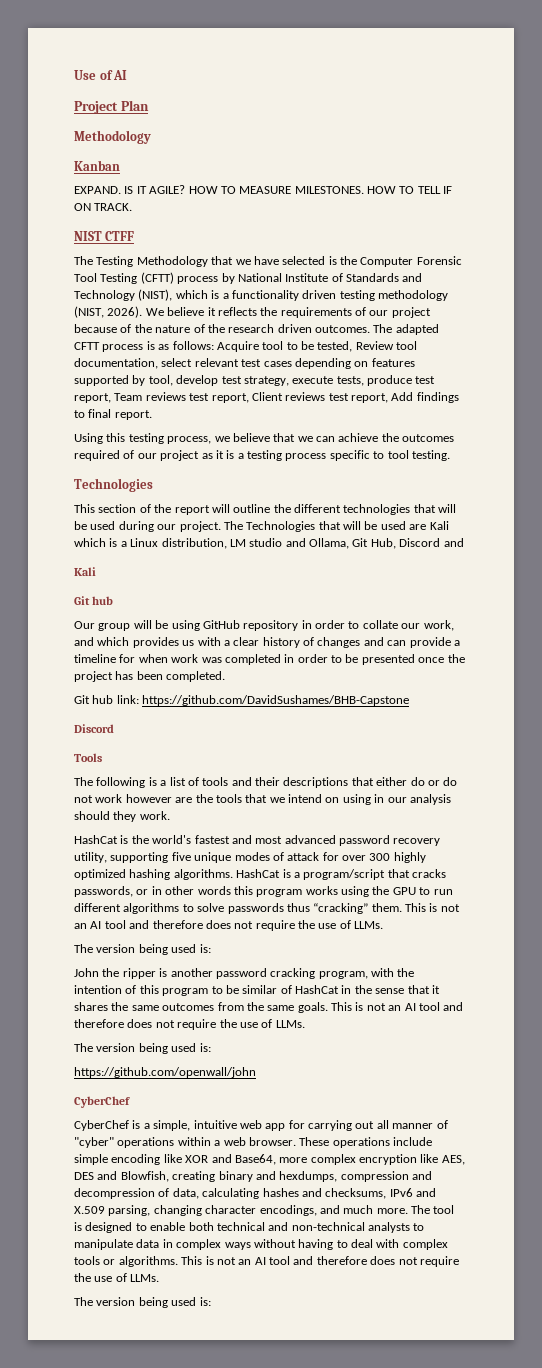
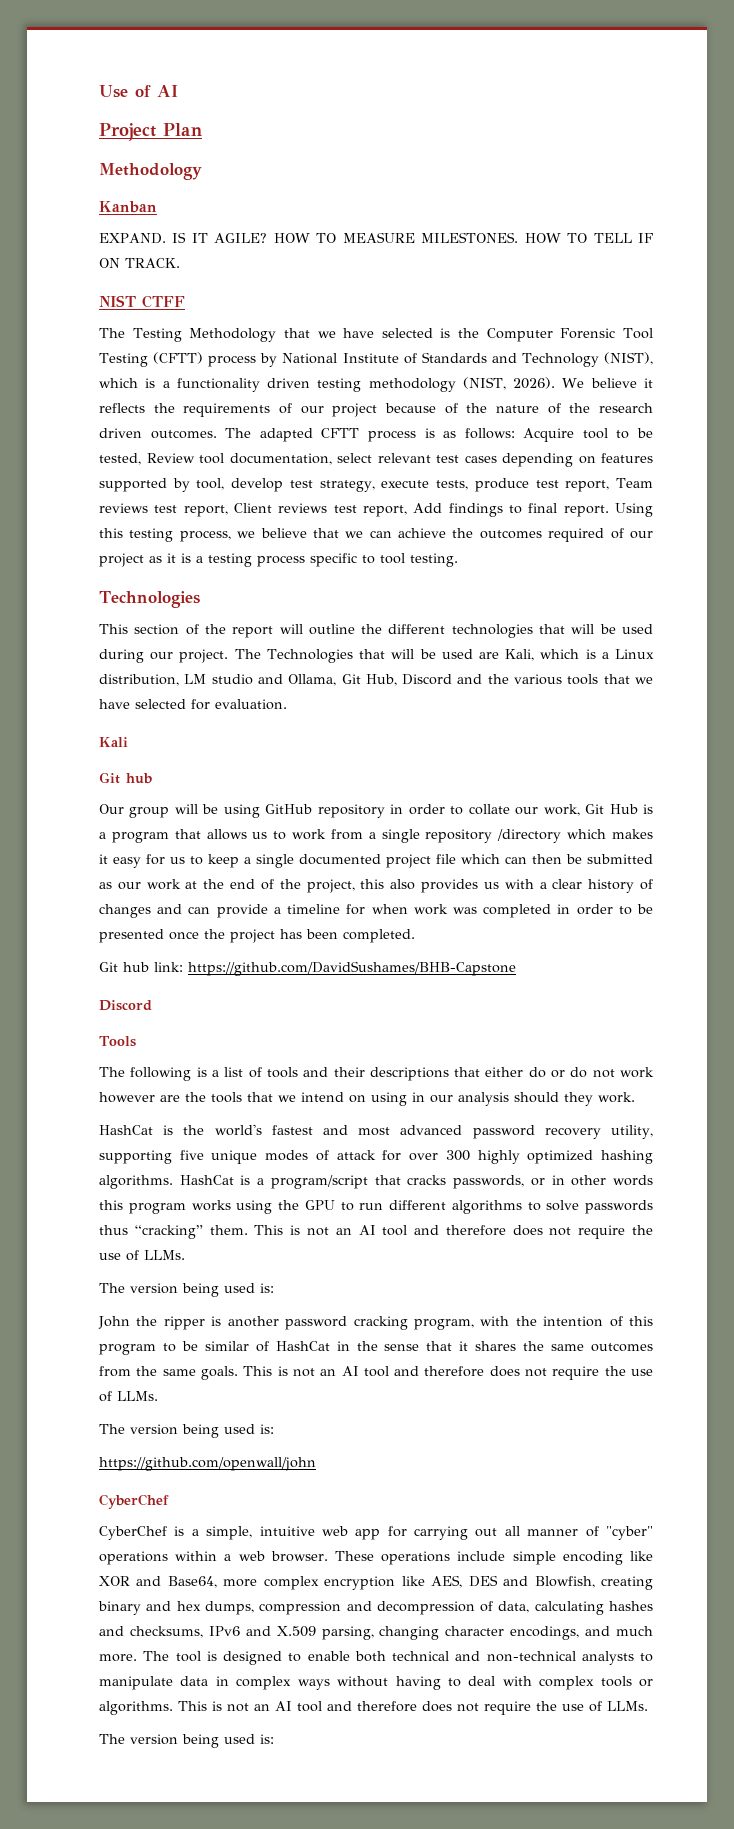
- Acquire tool to be tested, Review tool documentation, select relevant test cases depending on features supported by tool, develop test strategy, execute tests, produce test report, Team reviews test report, Client reviews test report, Add findings to final report.
- Using this testing process, we believe that we can achieve the outcomes required of our project as it is a testing process specific to tool testing.
+ Acquire tool to be tested, Review tool documentation, select relevant test cases depending on features supported by tool, develop test strategy, execute tests, produce test report, Team reviews test report, Client reviews test report, Add findings to final report. Using this testing process, we believe that we can achieve the outcomes required of our project as it is a testing process specific to tool testing.
- The Technologies that will be used are Kali which is a Linux distribution, LM studio and Ollama, Git Hub, Discord and
+ The Technologies that will be used are Kali, which is a Linux distribution, LM studio and Ollama, Git Hub, Discord and the various tools that we have selected for evaluation.
- Our group will be using GitHub repository in order to collate our work, and which provides us with a clear history of changes and can provide a timeline for when work was completed in order to be presented once the project has been completed.
+ Our group will be using GitHub repository in order to collate our work, Git Hub is a program that allows us to work from a single repository /directory which makes it easy for us to keep a single documented project file which can then be submitted as our work at the end of the project, this also provides us with a clear history of changes and can provide a timeline for when work was completed in order to be presented once the project has been completed.
- These operations include simple encoding like XOR and Base64, more complex encryption like AES, DES and Blowfish, creating binary and hexdumps, compression and decompression of data, calculating hashes and checksums, IPv6 and X.509 parsing, changing character encodings, and much more.
+ These operations include simple encoding like XOR and Base64, more complex encryption like AES, DES and Blowfish, creating binary and hex dumps, compression and decompression of data, calculating hashes and checksums, IPv6 and X.509 parsing, changing character encodings, and much more.

